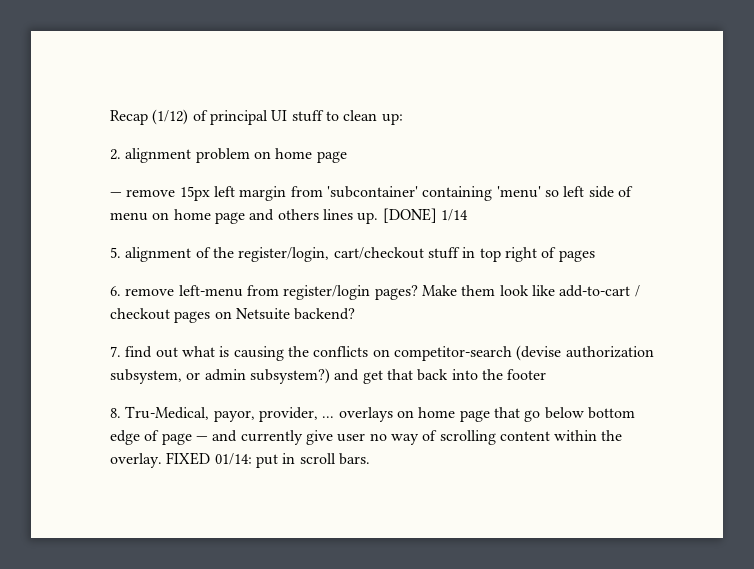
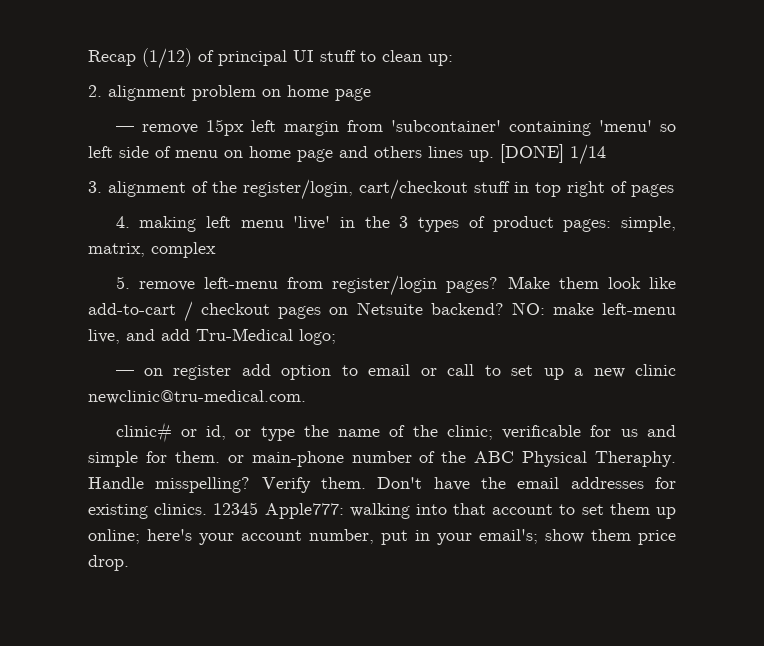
- 5. alignment of the register/login, cart/checkout stuff in top right of pages
+ 3. alignment of the register/login, cart/checkout stuff in top right of pages
- 6. remove left-menu from register/login pages?
+ 4. making left menu 'live' in the 3 types of product pages: simple, matrix, complex
+ 5. remove left-menu from register/login pages?
- Make them look like add-to-cart / checkout pages on Netsuite backend?
- 7. find out what is causing the conflicts on competitor-search (devise authorization subsystem, or admin subsystem?) and get that back into the footer
- 8. Tru-Medical, payor, provider, ... overlays on home page that go below bottom edge of page — and currently give user no way of scrolling content within the overlay. FIXED 01/14: put in scroll bars.
+ Make them look like add-to-cart / checkout pages on Netsuite backend? NO: make left-menu live, and add Tru-Medical logo;
+ — on register add option to email or call to set up a new clinic newclinic@tru-medical.com.
+ clinic# or id, or type the name of the clinic; verificable for us and simple for them. or main-phone number of the ABC Physical Theraphy. Handle misspelling? Verify them. Don't have the email addresses for existing clinics. 12345 Apple777: walking into that account to set them up online; here's your account number, put in your email's; show them price drop.

